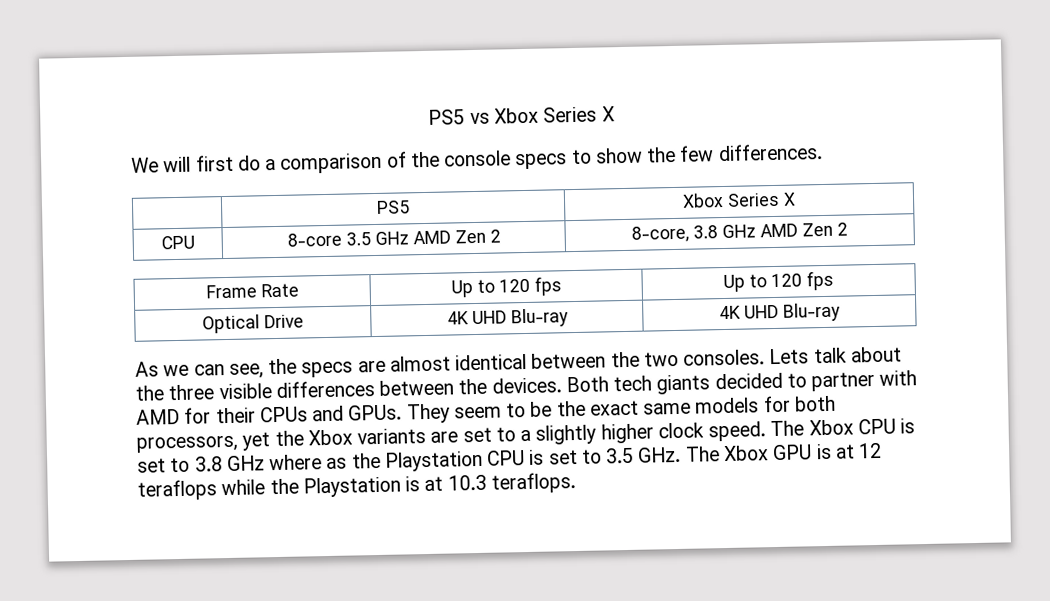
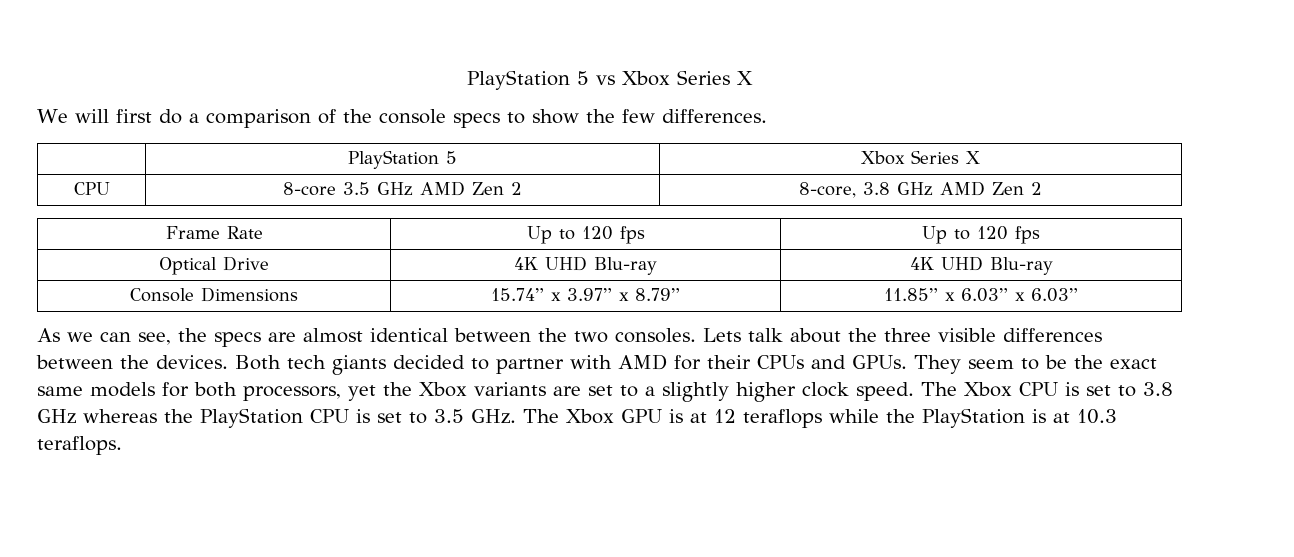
- PS5 vs Xbox Series X
+ PlayStation 5 vs Xbox Series X
- | PS5 | Xbox Series X
+ | PlayStation 5 | Xbox Series X
+ Console Dimensions | 15.74” x 3.97” x 8.79” | 11.85” x 6.03” x 6.03”
- The Xbox CPU is set to 3.8 GHz where as the Playstation CPU is set to 3.5 GHz. The Xbox GPU is at 12 teraflops while the Playstation is at 10.3 teraflops.
+ The Xbox CPU is set to 3.8 GHz whereas the PlayStation CPU is set to 3.5 GHz. The Xbox GPU is at 12 teraflops while the PlayStation is at 10.3 teraflops.

